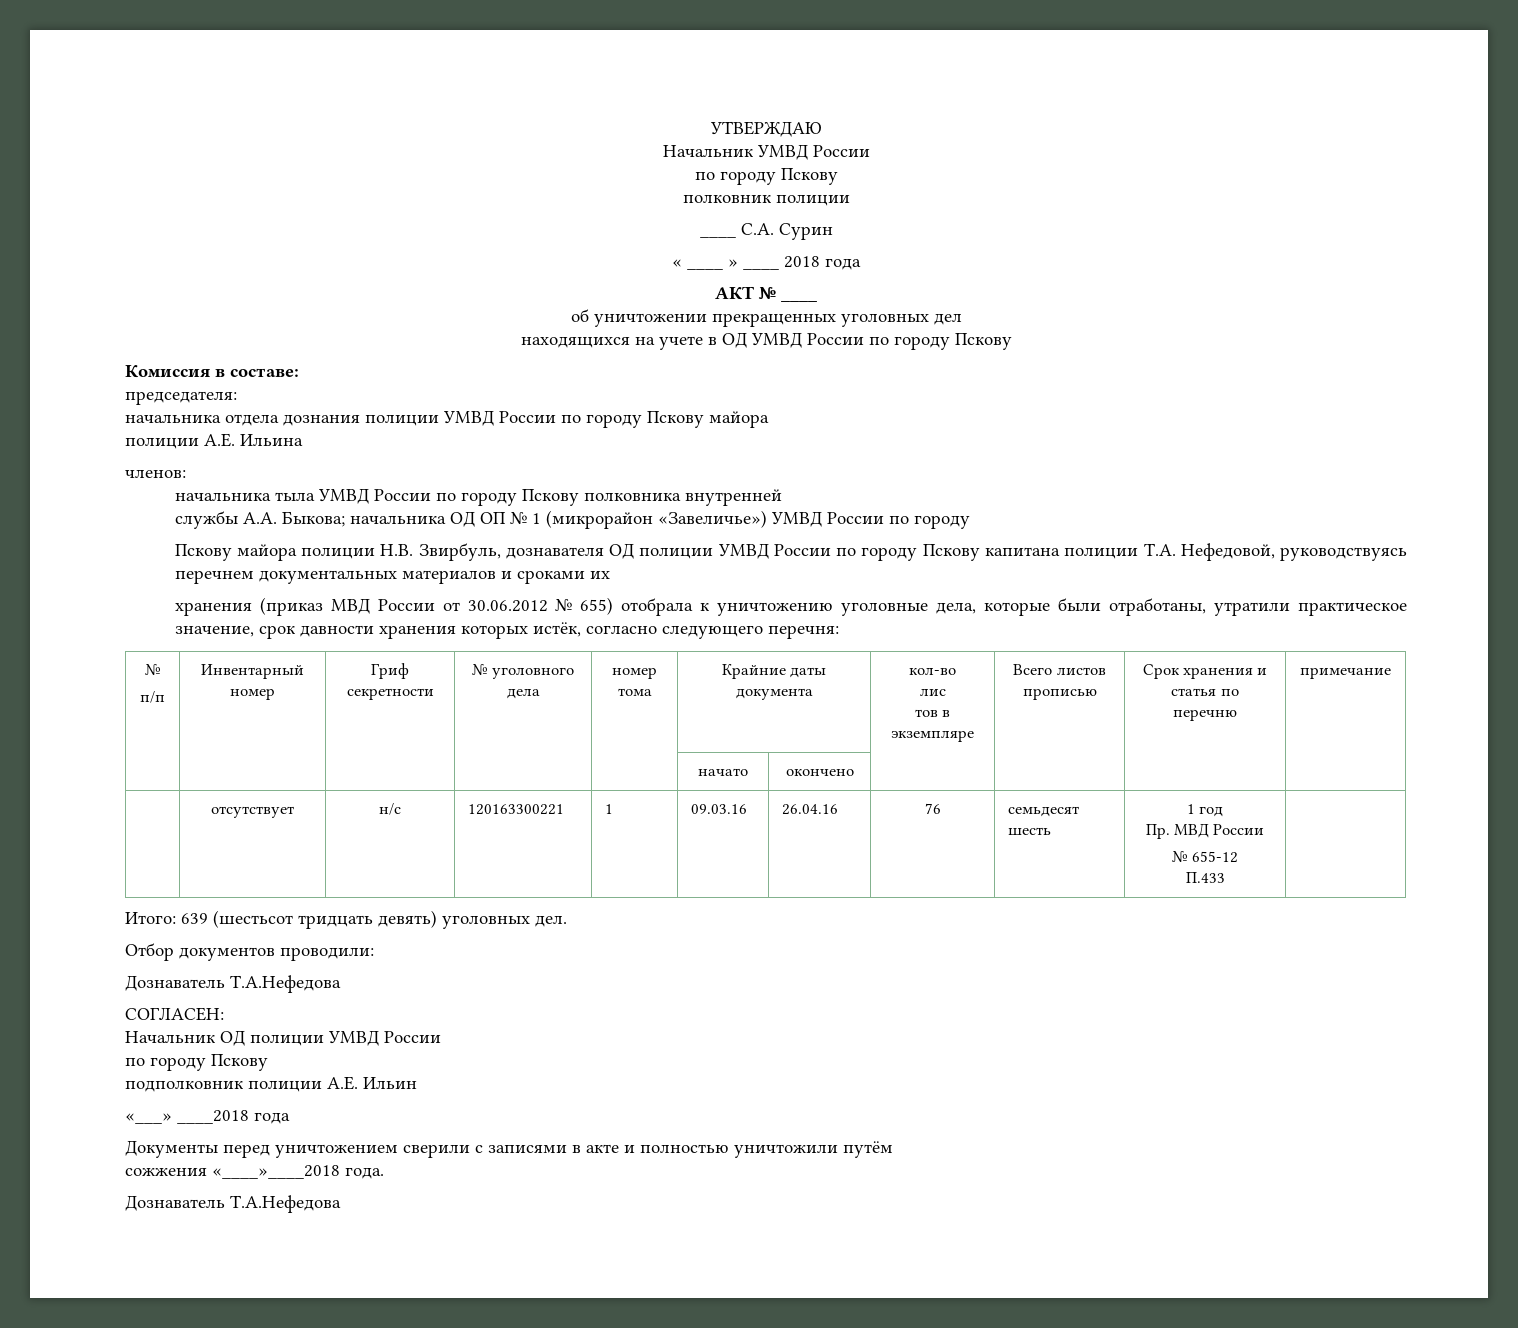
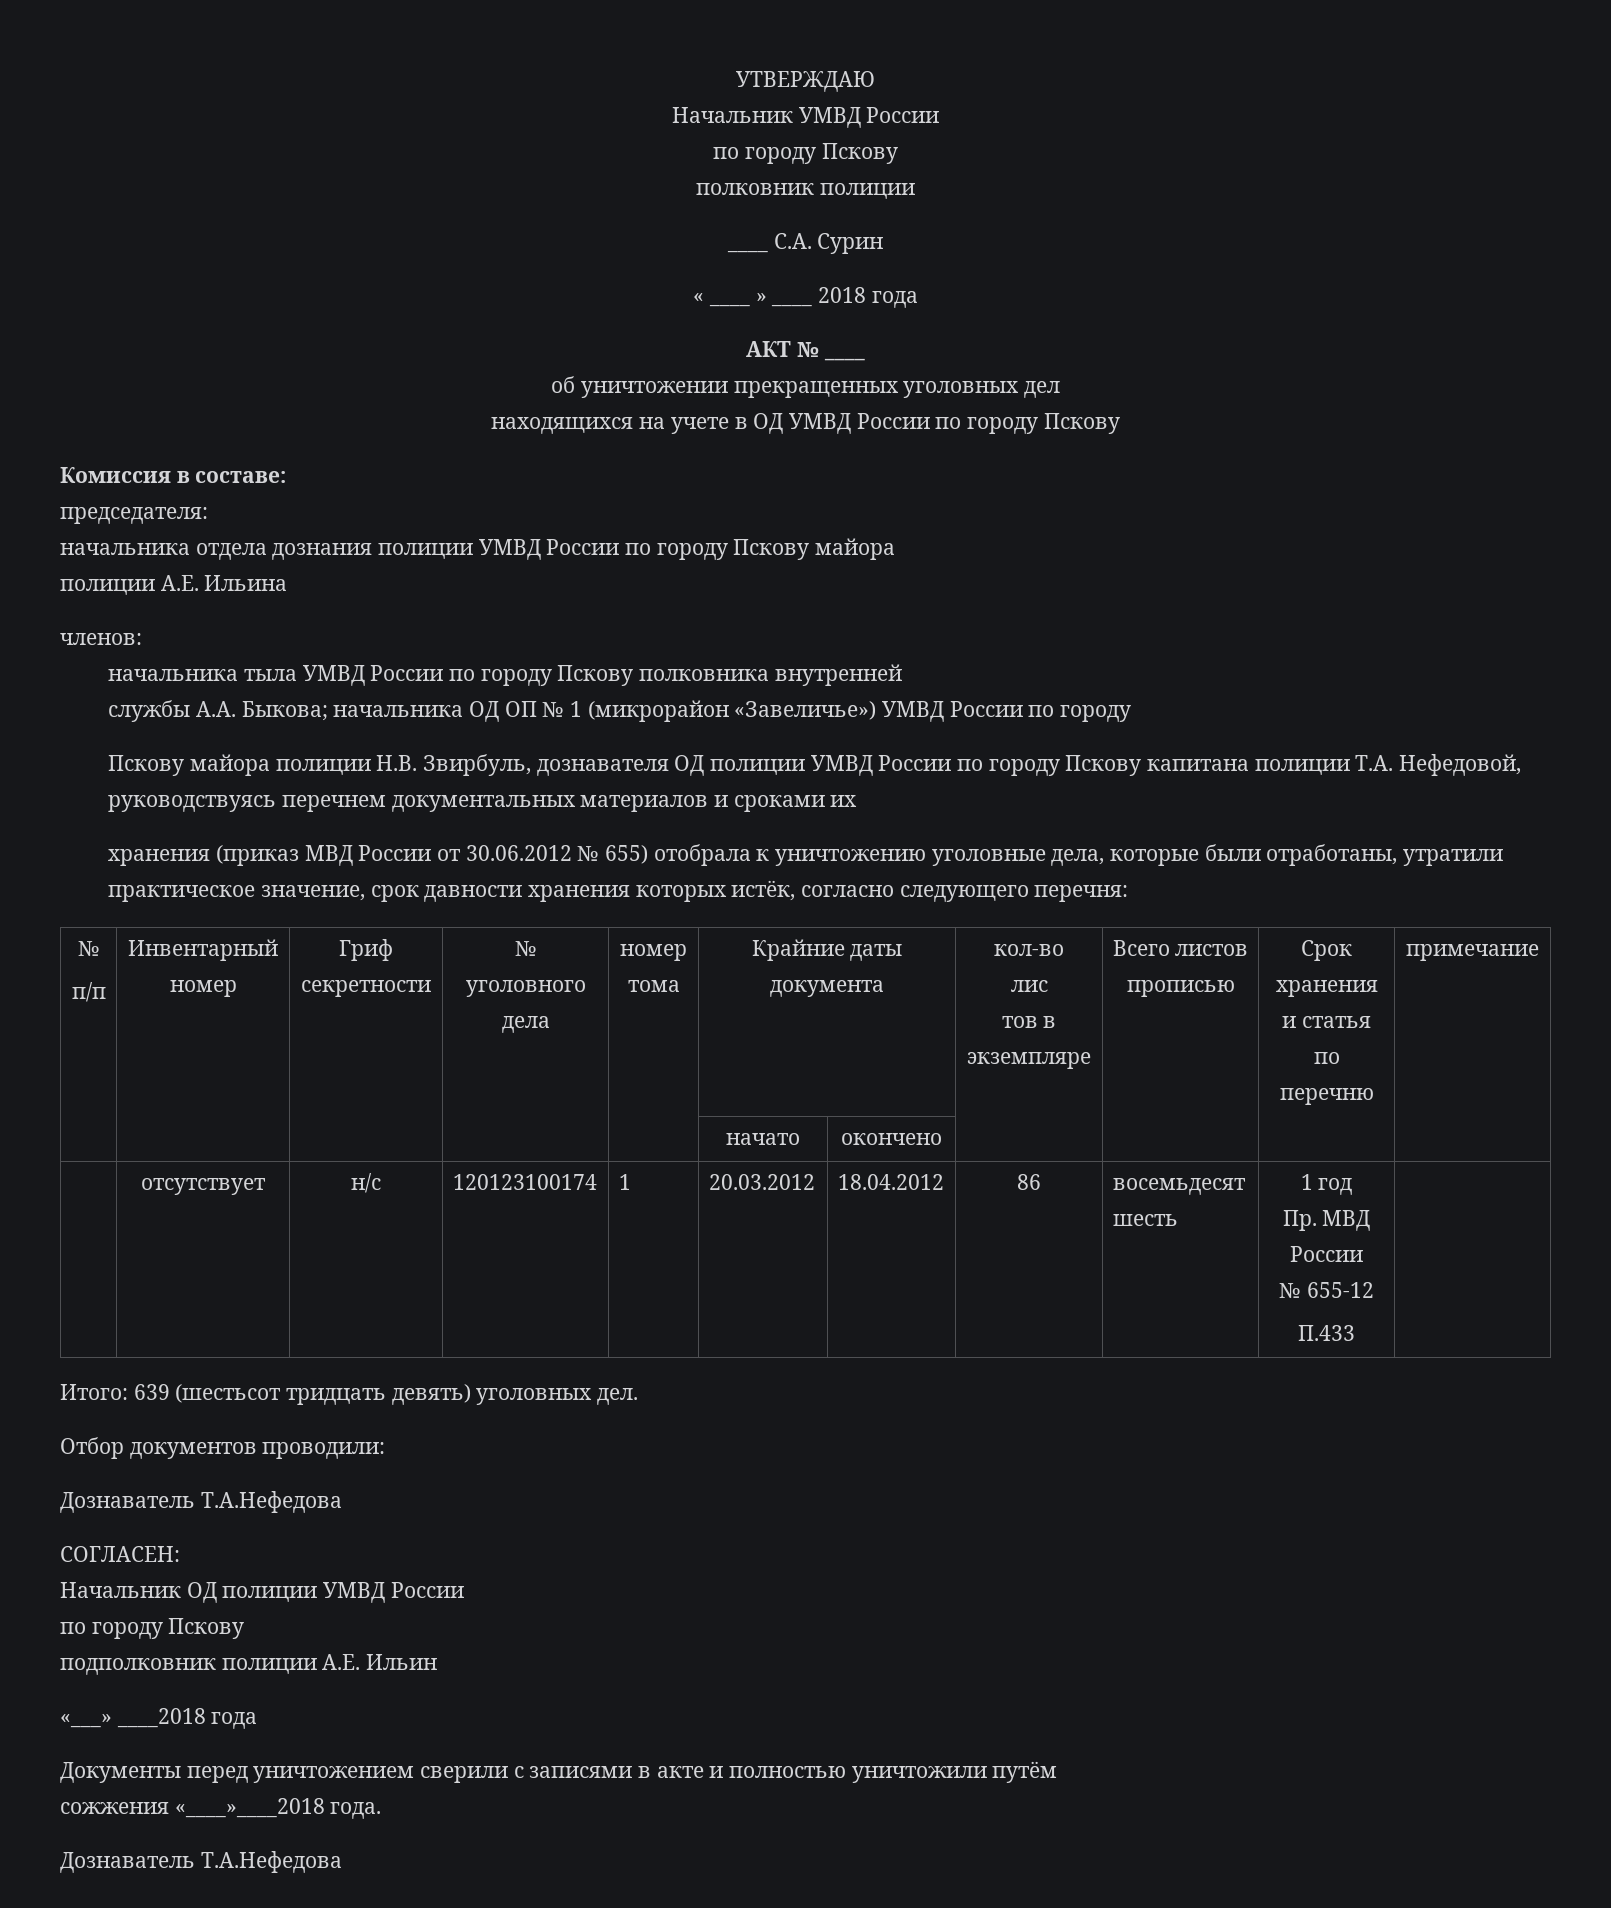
- | отсутствует | н/с | 120163300221 | 1 | 09.03.16 | 26.04.16 | 76 | семьдесят шесть | 1 год
+ | отсутствует | н/с | 120123100174 | 1 | 20.03.2012 | 18.04.2012 | 86 | восемьдесят шесть | 1 год

